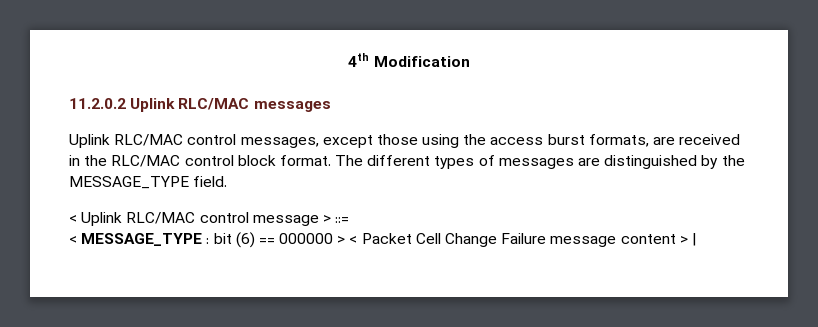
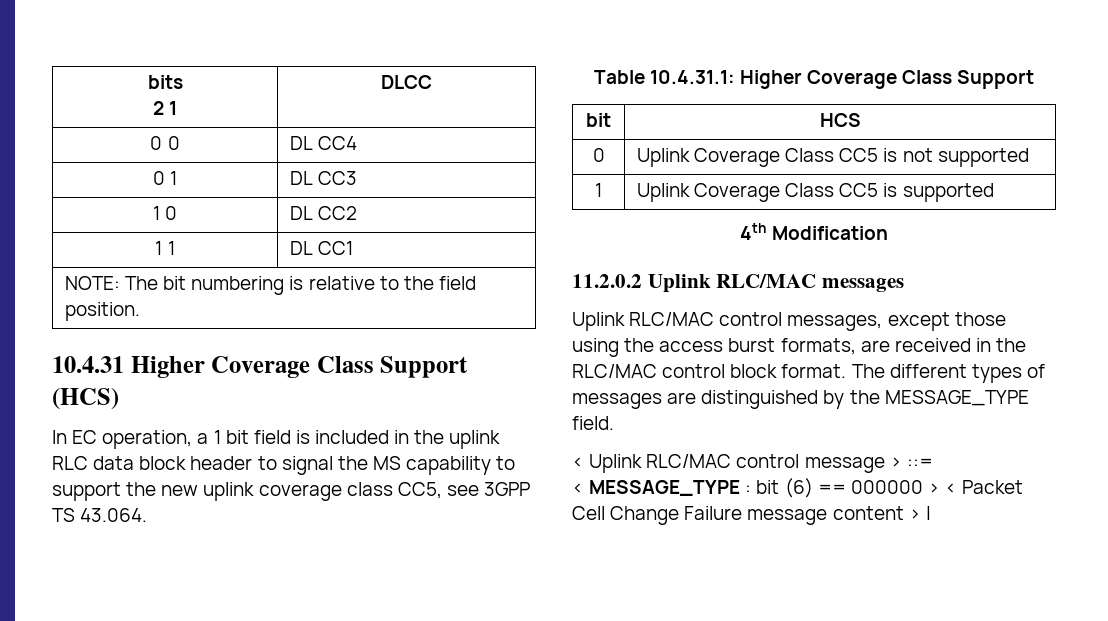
+ bits
+ 2 1 | DLCC
+ 0 0 | DL CC4
+ 0 1 | DL CC3
+ 1 0 | DL CC2
+ 1 1 | DL CC1
+ NOTE: The bit numbering is relative to the field position.
+ 10.4.31 Higher Coverage Class Support (HCS)
+ In EC operation, a 1 bit field is included in the uplink RLC data block header to signal the MS capability to support the new uplink coverage class CC5, see 3GPP TS 43.064.
+ Table 10.4.31.1: Higher Coverage Class Support
+ bit | HCS
+ 0 | Uplink Coverage Class CC5 is not supported
+ 1 | Uplink Coverage Class CC5 is supported

